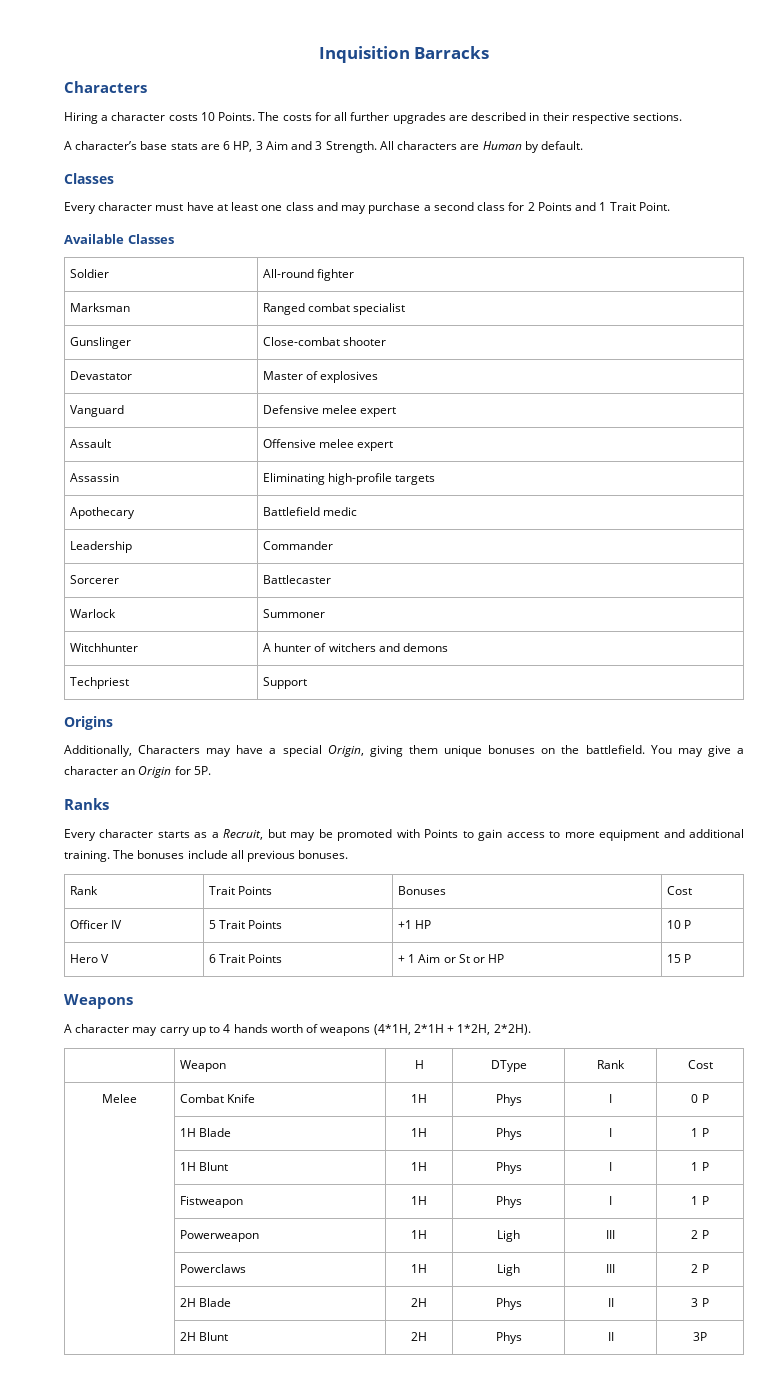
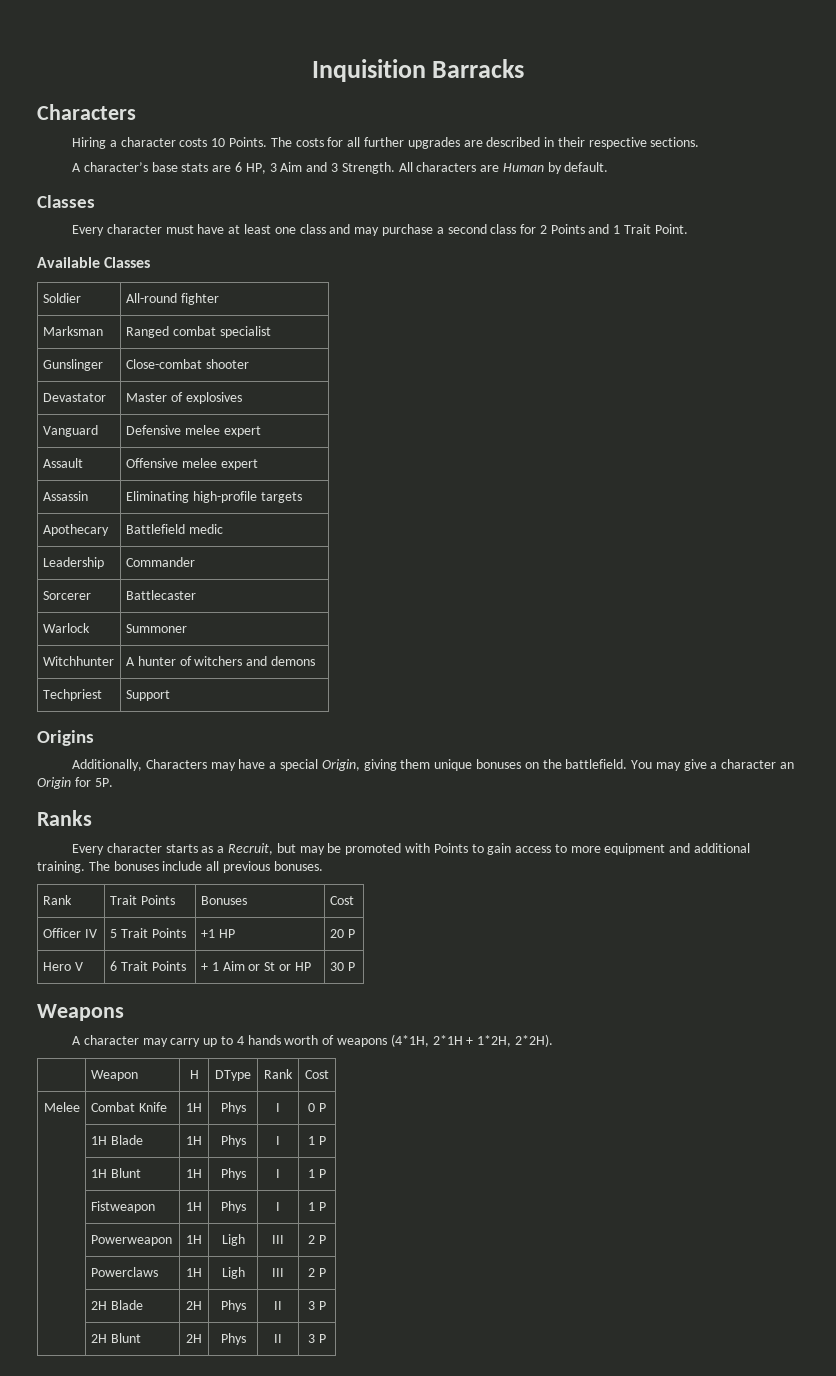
- Officer IV | 5 Trait Points | +1 HP | 10 P
+ Officer IV | 5 Trait Points | +1 HP | 20 P
- Hero V | 6 Trait Points | + 1 Aim or St or HP | 15 P
+ Hero V | 6 Trait Points | + 1 Aim or St or HP | 30 P
- | 2H Blunt | 2H | Phys | II | 3P
+ | 2H Blunt | 2H | Phys | II | 3 P

